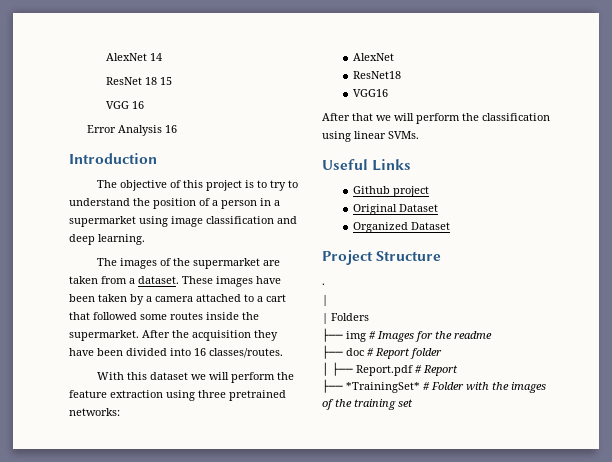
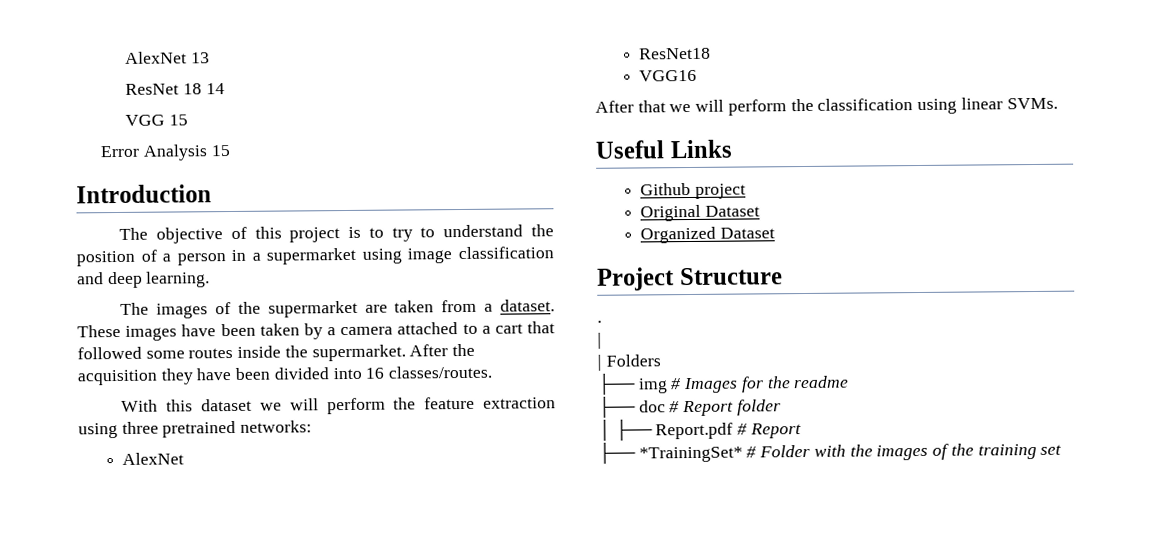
- AlexNet 14
+ AlexNet 13
- ResNet 18 15
+ ResNet 18 14
- VGG 16
+ VGG 15
- Error Analysis 16
+ Error Analysis 15

